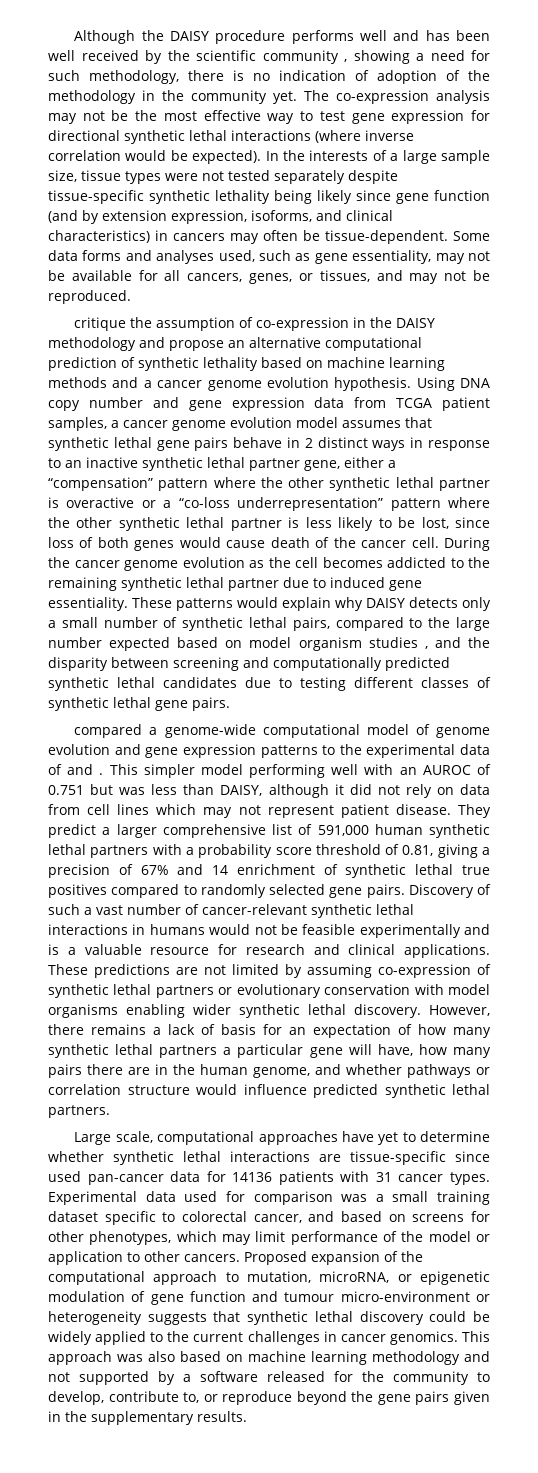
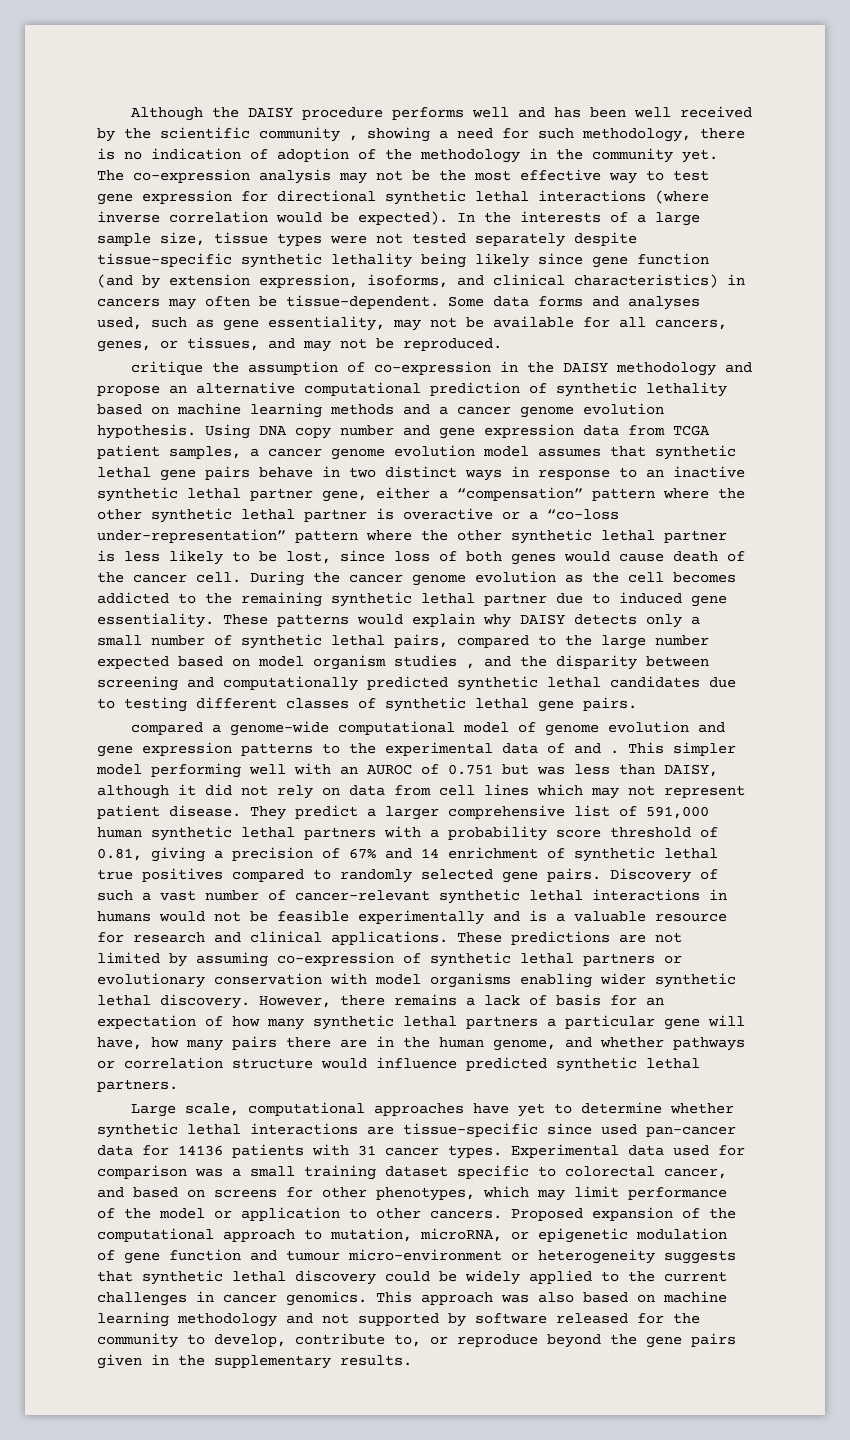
- Using DNA copy number and gene expression data from TCGA patient samples, a cancer genome evolution model assumes that synthetic lethal gene pairs behave in 2 distinct ways in response to an inactive synthetic lethal partner gene, either a “compensation” pattern where the other synthetic lethal partner is overactive or a “co-loss underrepresentation” pattern where the other synthetic lethal partner is less likely to be lost, since loss of both genes would cause death of the cancer cell.
+ Using DNA copy number and gene expression data from TCGA patient samples, a cancer genome evolution model assumes that synthetic lethal gene pairs behave in two distinct ways in response to an inactive synthetic lethal partner gene, either a “compensation” pattern where the other synthetic lethal partner is overactive or a “co-loss under-representation” pattern where the other synthetic lethal partner is less likely to be lost, since loss of both genes would cause death of the cancer cell.
- This approach was also based on machine learning methodology and not supported by a software released for the community to develop, contribute to, or reproduce beyond the gene pairs given in the supplementary results.
+ This approach was also based on machine learning methodology and not supported by software released for the community to develop, contribute to, or reproduce beyond the gene pairs given in the supplementary results.

